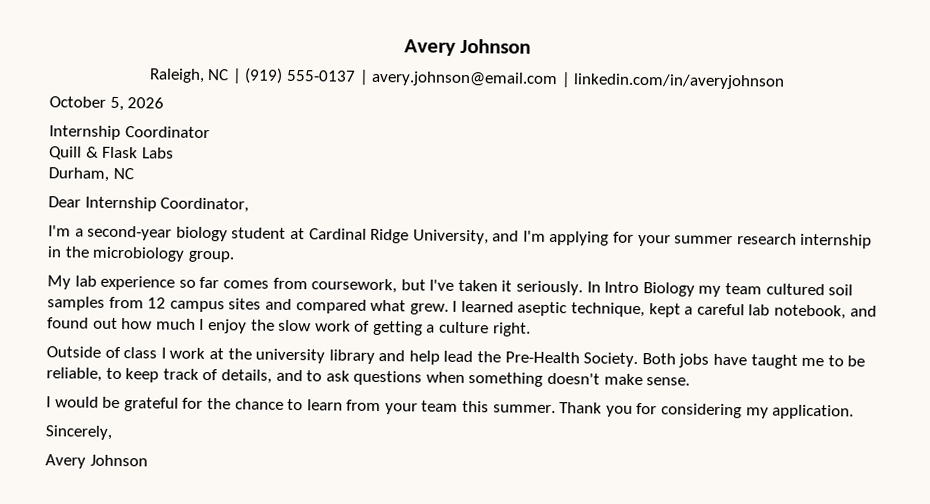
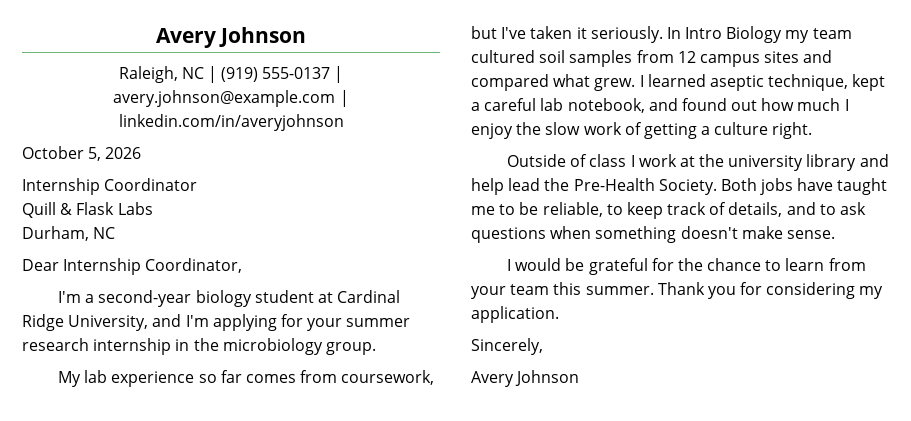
- Raleigh, NC | (919) 555-0137 | avery.johnson@email.com | linkedin.com/in/averyjohnson
+ Raleigh, NC | (919) 555-0137 | avery.johnson@example.com | linkedin.com/in/averyjohnson

